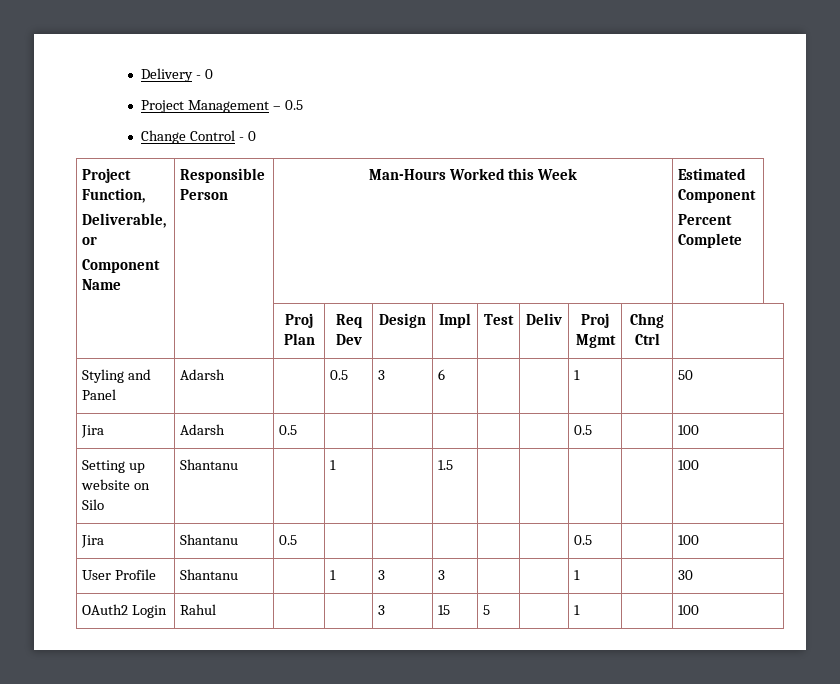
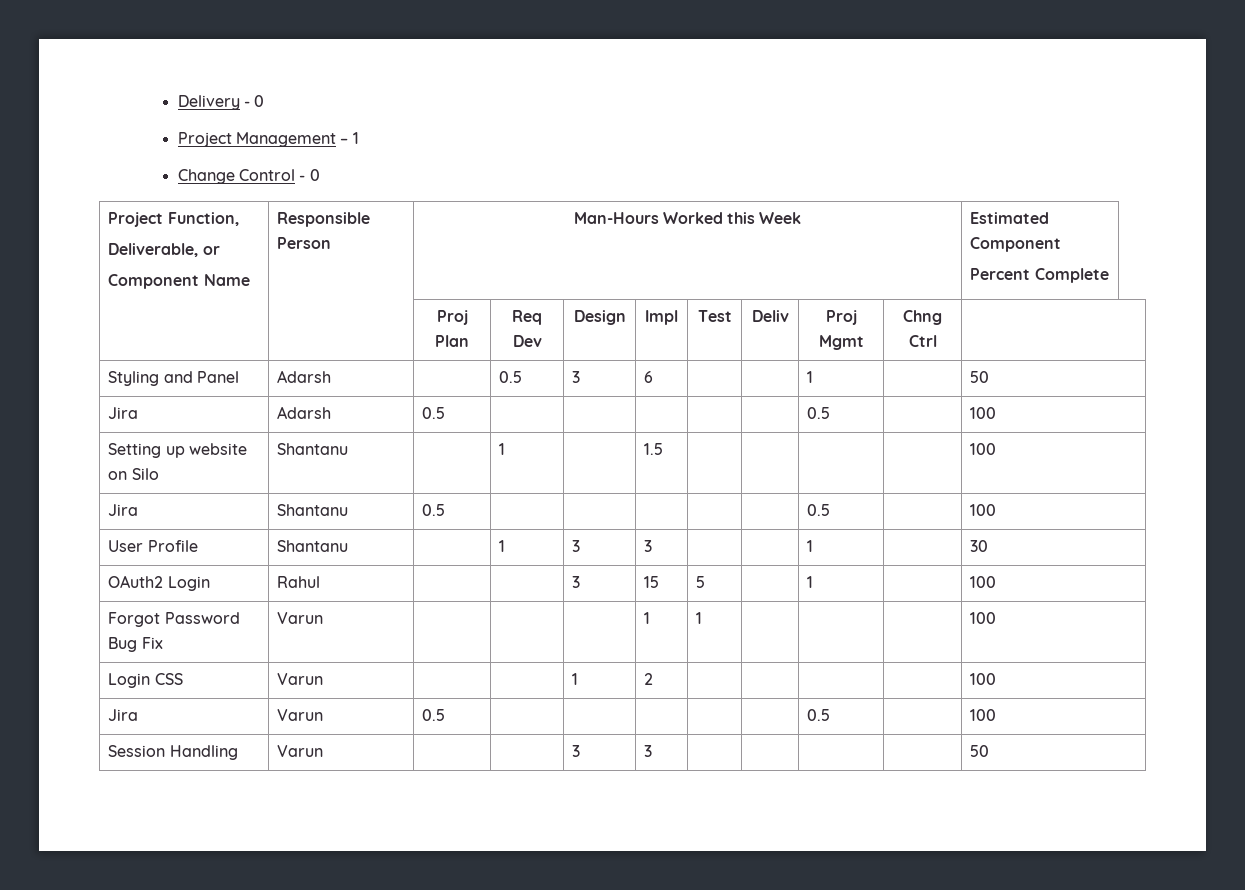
- Project Management – 0.5
+ Project Management – 1
+ Forgot Password Bug Fix | Varun | | | | 1 | 1 | | | | 100
+ Login CSS | Varun | | | 1 | 2 | | | | | 100
+ Jira | Varun | 0.5 | | | | | | 0.5 | | 100
+ Session Handling | Varun | | | 3 | 3 | | | | | 50

